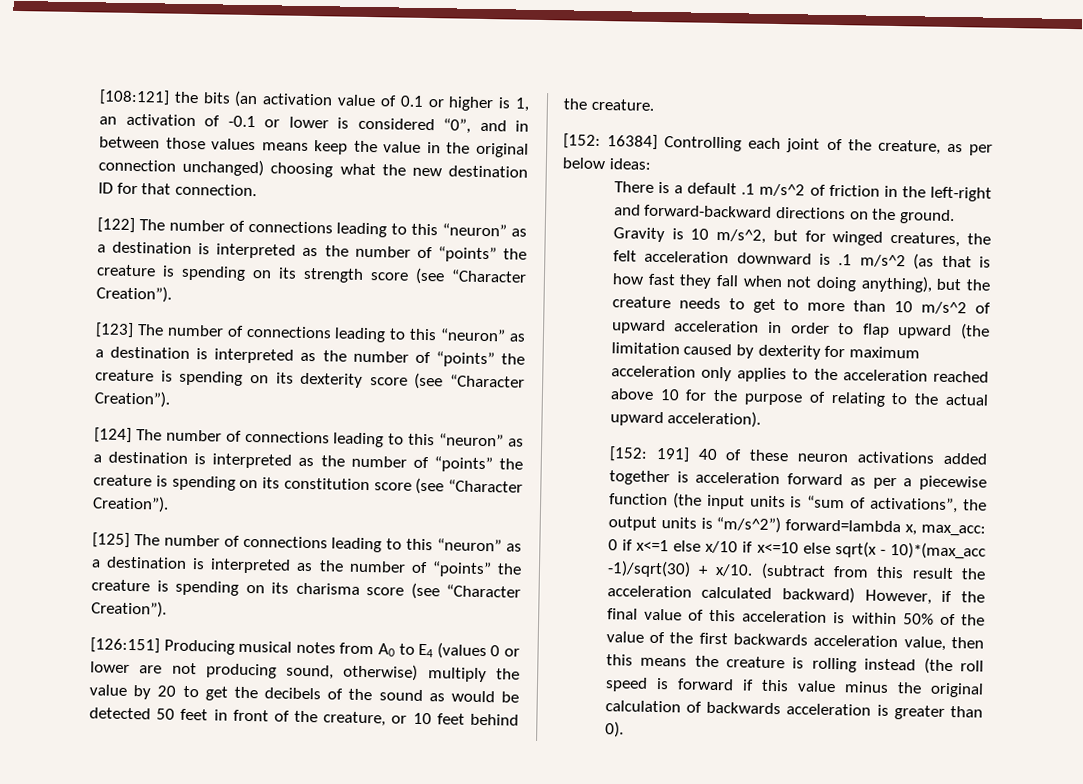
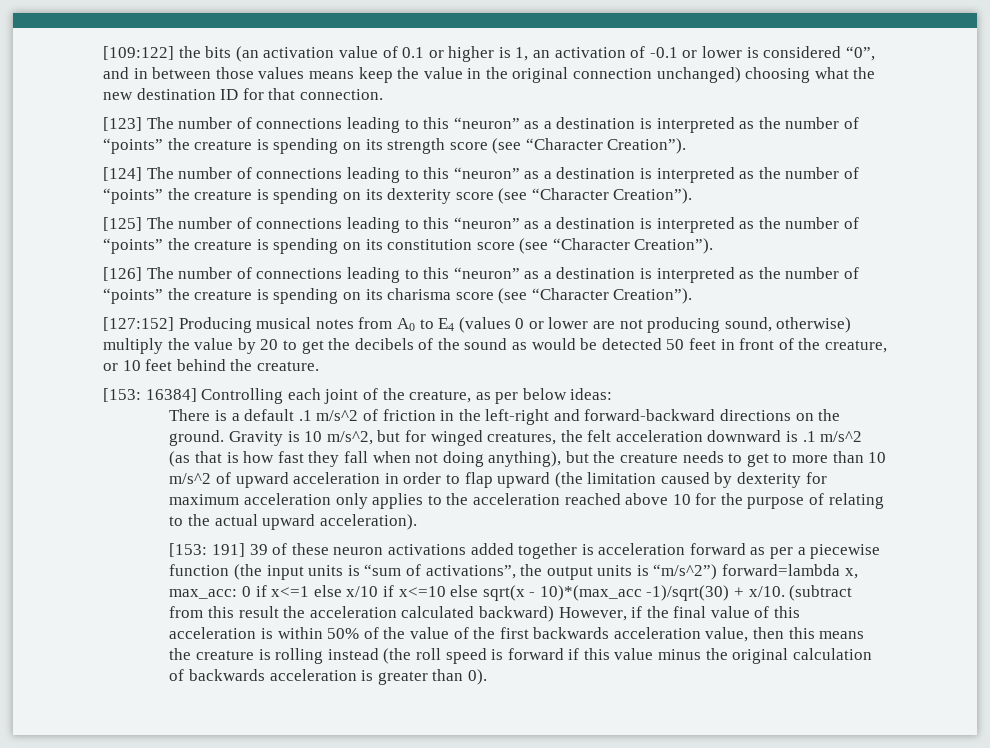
- [108:121] the bits (an activation value of 0.1 or higher is 1, an activation of -0.1 or lower is considered “0”, and in between those values means keep the value in the original connection unchanged) choosing what the new destination ID for that connection.
+ [109:122] the bits (an activation value of 0.1 or higher is 1, an activation of -0.1 or lower is considered “0”, and in between those values means keep the value in the original connection unchanged) choosing what the new destination ID for that connection.
- [122] The number of connections leading to this “neuron” as a destination is interpreted as the number of “points” the creature is spending on its strength score (see “Character Creation”).
+ [123] The number of connections leading to this “neuron” as a destination is interpreted as the number of “points” the creature is spending on its strength score (see “Character Creation”).
- [123] The number of connections leading to this “neuron” as a destination is interpreted as the number of “points” the creature is spending on its dexterity score (see “Character Creation”).
+ [124] The number of connections leading to this “neuron” as a destination is interpreted as the number of “points” the creature is spending on its dexterity score (see “Character Creation”).
- [124] The number of connections leading to this “neuron” as a destination is interpreted as the number of “points” the creature is spending on its constitution score (see “Character Creation”).
+ [125] The number of connections leading to this “neuron” as a destination is interpreted as the number of “points” the creature is spending on its constitution score (see “Character Creation”).
- [125] The number of connections leading to this “neuron” as a destination is interpreted as the number of “points” the creature is spending on its charisma score (see “Character Creation”).
+ [126] The number of connections leading to this “neuron” as a destination is interpreted as the number of “points” the creature is spending on its charisma score (see “Character Creation”).
- [126:151] Producing musical notes from A0 to E4 (values 0 or lower are not producing sound, otherwise) multiply the value by 20 to get the decibels of the sound as would be detected 50 feet in front of the creature, or 10 feet behind the creature.
+ [127:152] Producing musical notes from A0 to E4 (values 0 or lower are not producing sound, otherwise) multiply the value by 20 to get the decibels of the sound as would be detected 50 feet in front of the creature, or 10 feet behind the creature.
- [152: 16384] Controlling each joint of the creature, as per below ideas:
+ [153: 16384] Controlling each joint of the creature, as per below ideas:
- [152: 191] 40 of these neuron activations added together is acceleration forward as per a piecewise function (the input units is “sum of activations”, the output units is “m/s^2”) forward=lambda x, max_acc: 0 if x<=1 else x/10 if x<=10 else sqrt(x - 10)*(max_acc -1)/sqrt(30) + x/10.
+ [153: 191] 39 of these neuron activations added together is acceleration forward as per a piecewise function (the input units is “sum of activations”, the output units is “m/s^2”) forward=lambda x, max_acc: 0 if x<=1 else x/10 if x<=10 else sqrt(x - 10)*(max_acc -1)/sqrt(30) + x/10.

